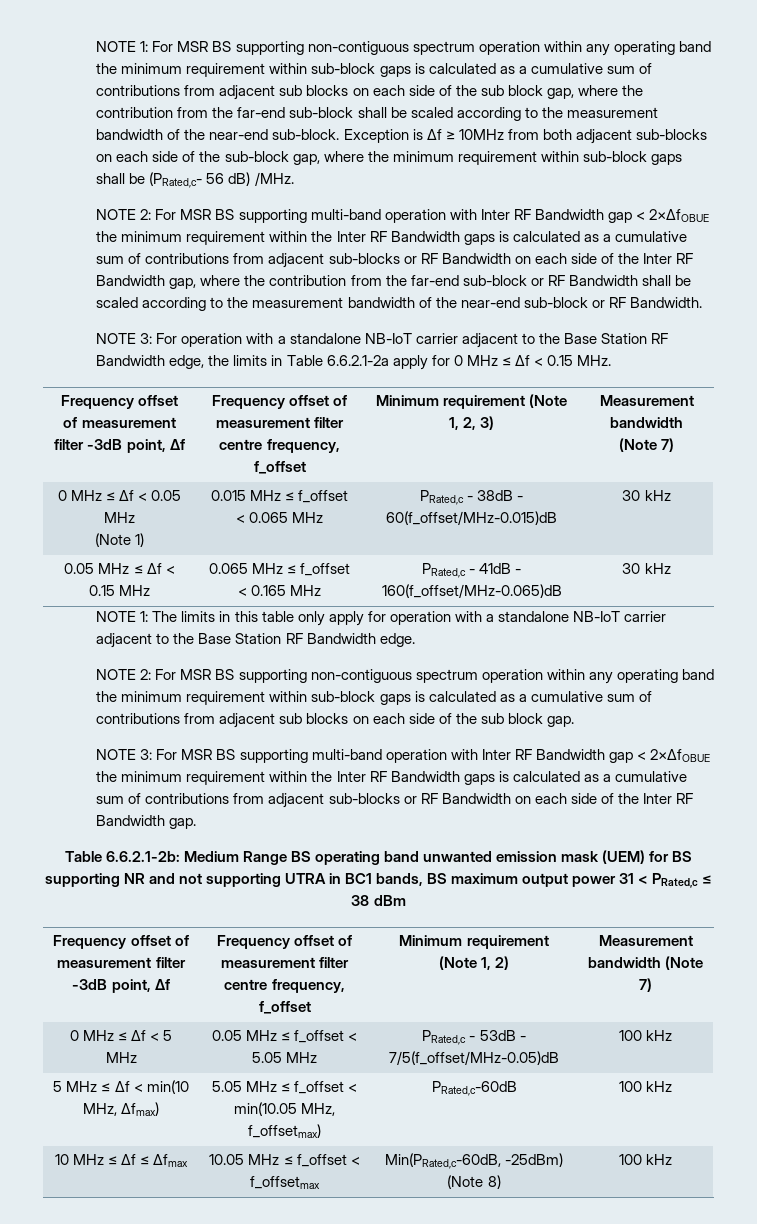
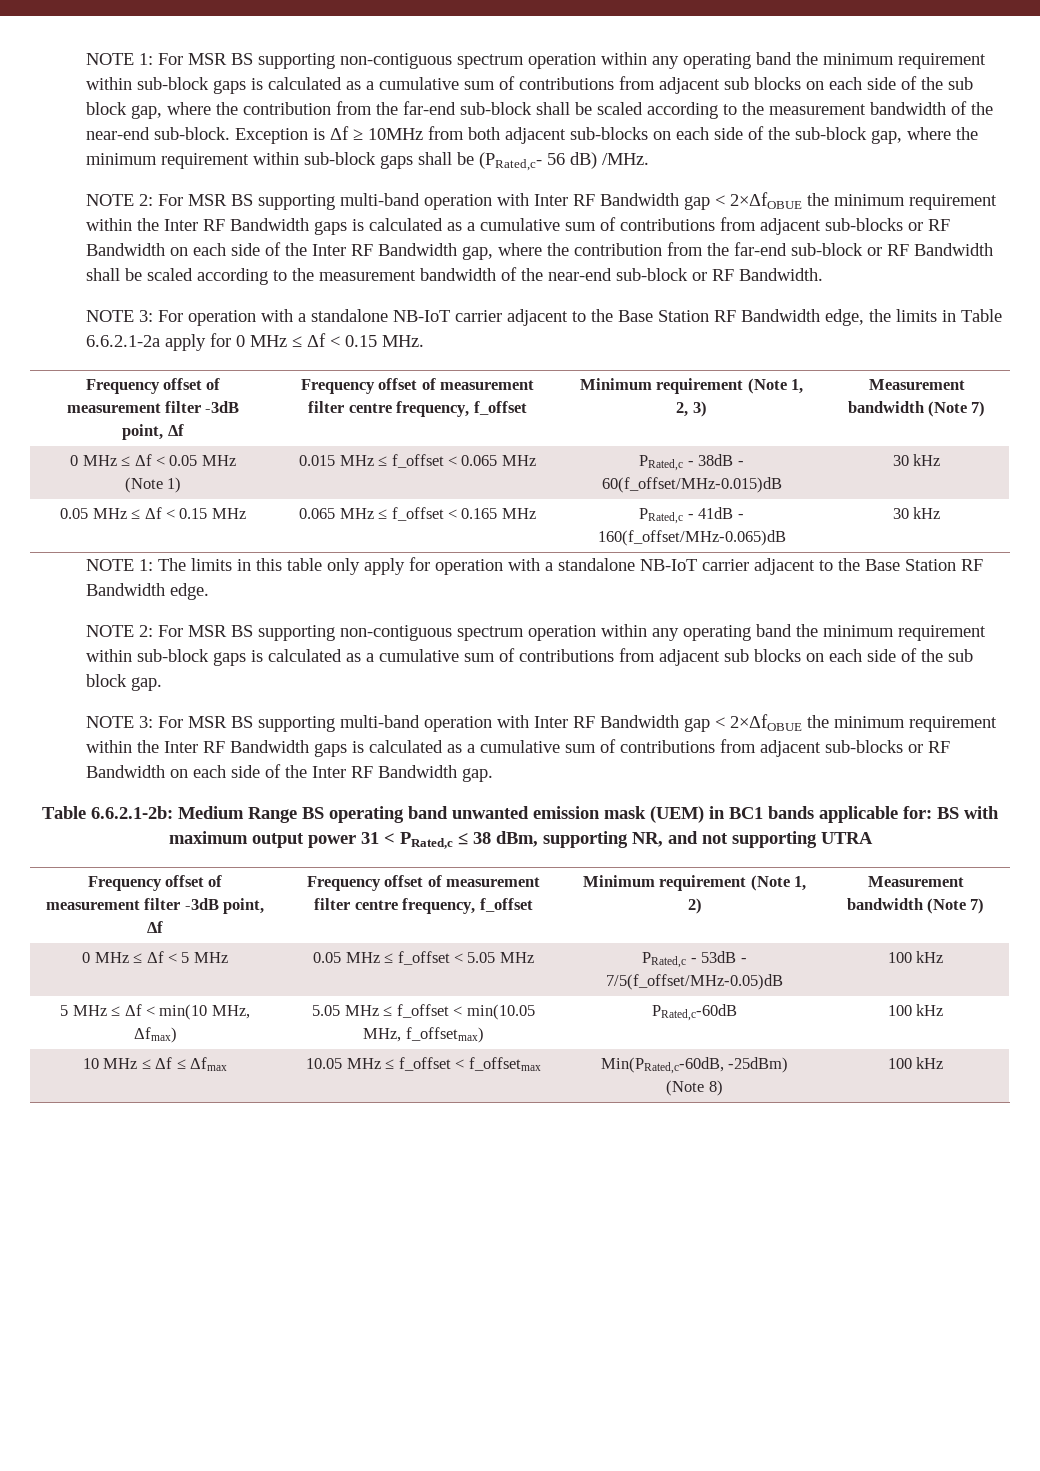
- Table 6.6.2.1-2b: Medium Range BS operating band unwanted emission mask (UEM) for BS supporting NR and not supporting UTRA in BC1 bands, BS maximum output power 31 < PRated,c ≤ 38 dBm
+ Table 6.6.2.1-2b: Medium Range BS operating band unwanted emission mask (UEM) in BC1 bands applicable for: BS with maximum output power 31 < PRated,c ≤ 38 dBm, supporting NR, and not supporting UTRA

